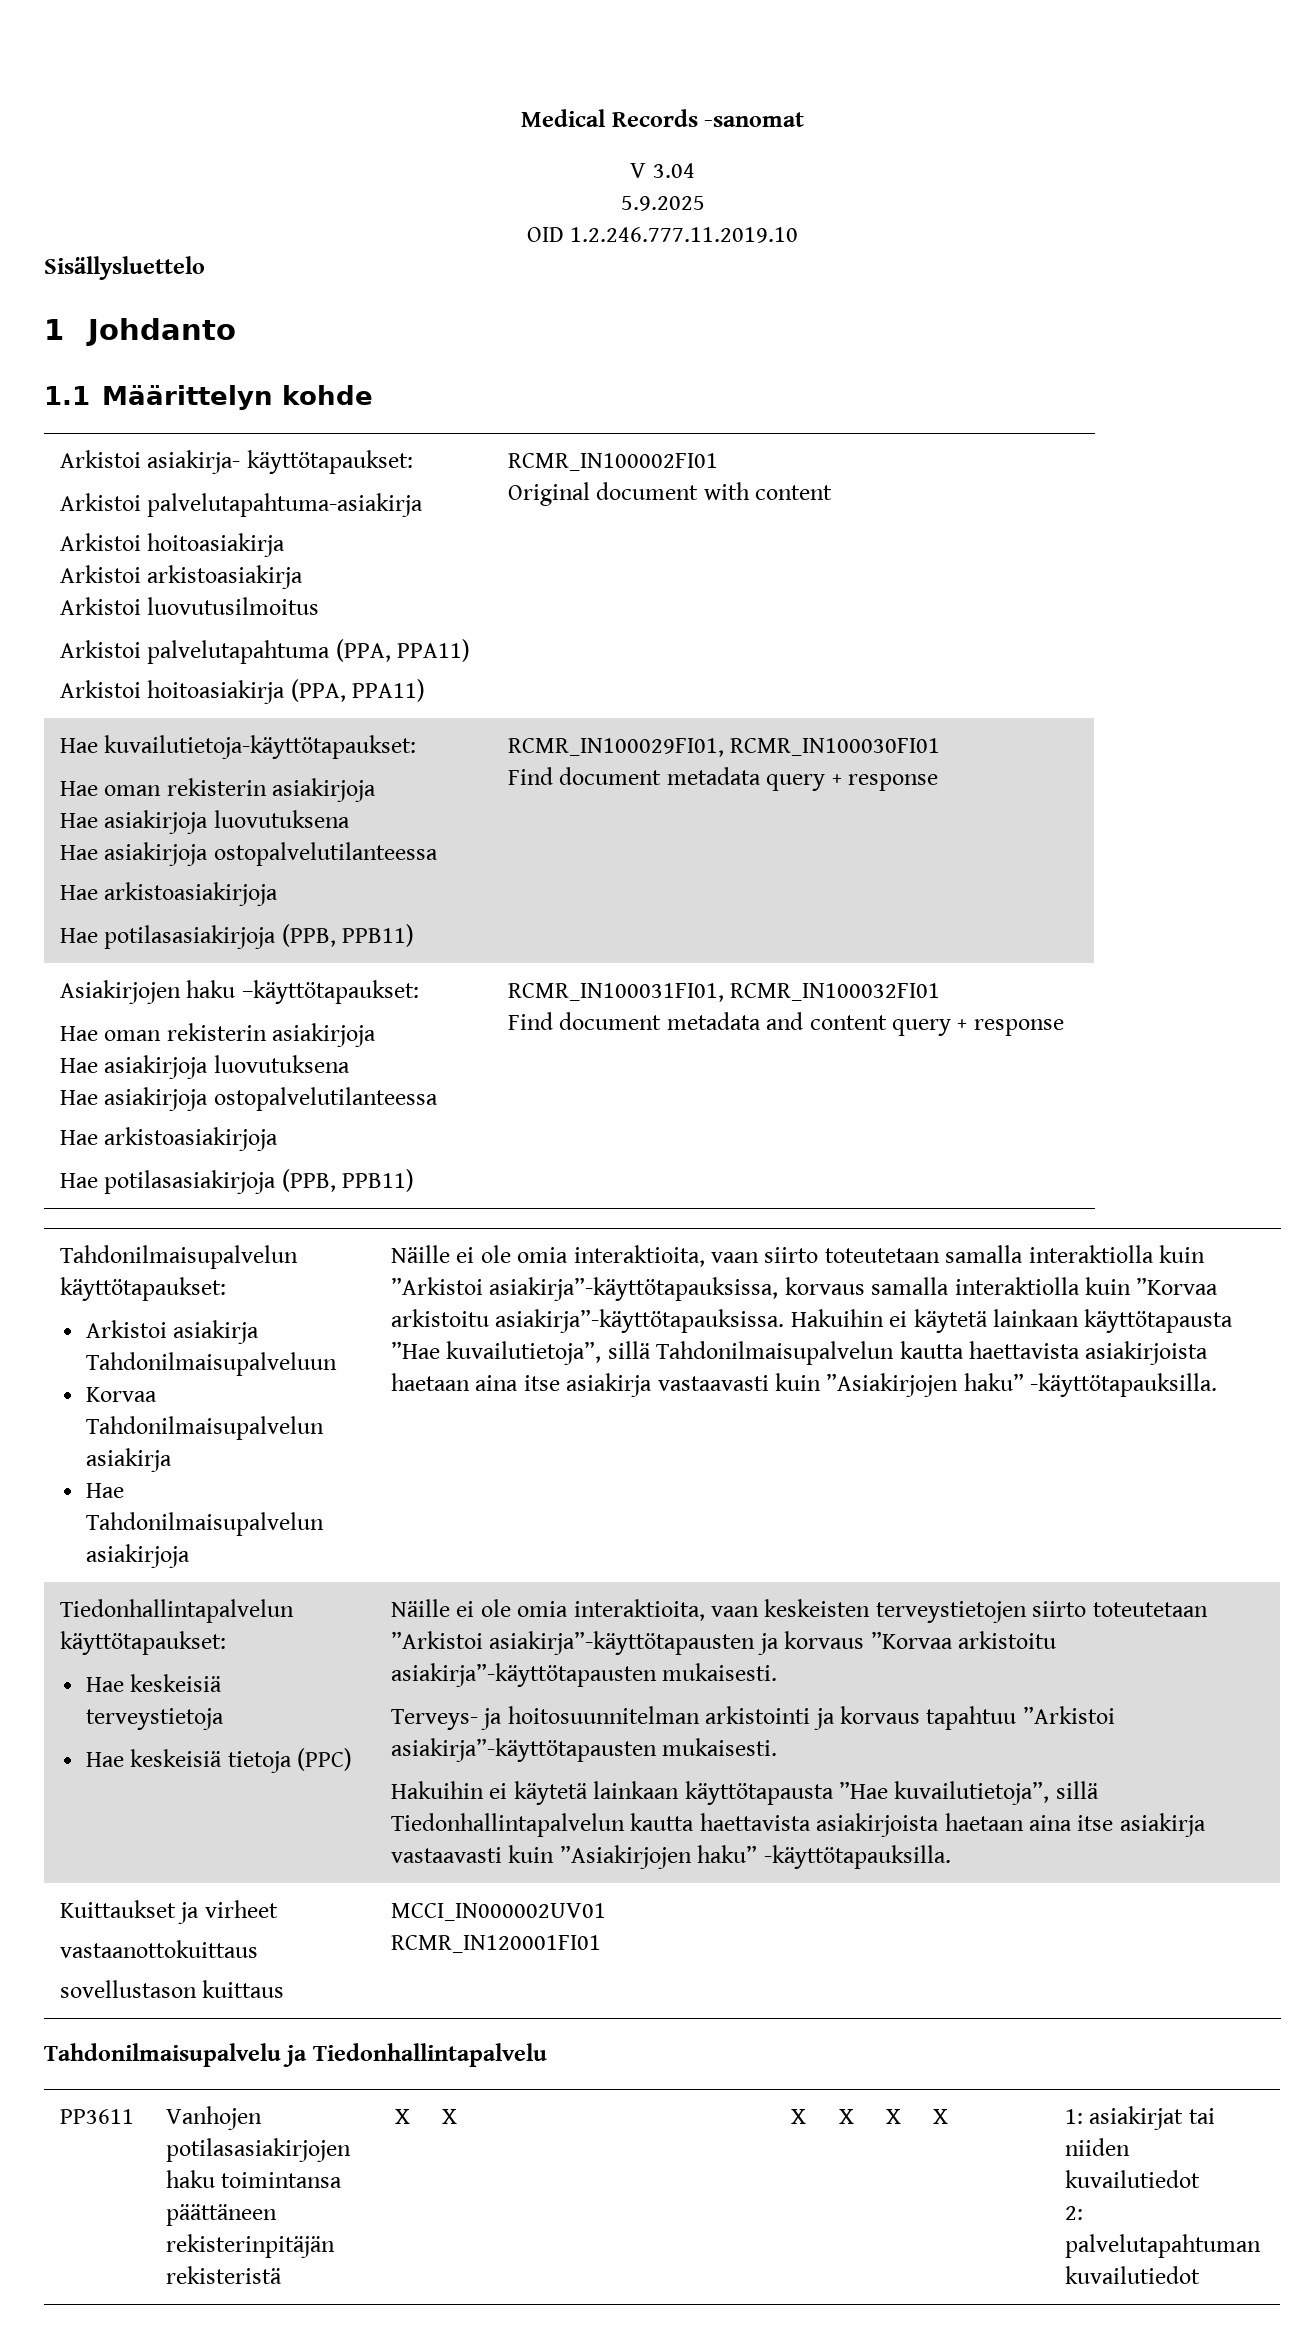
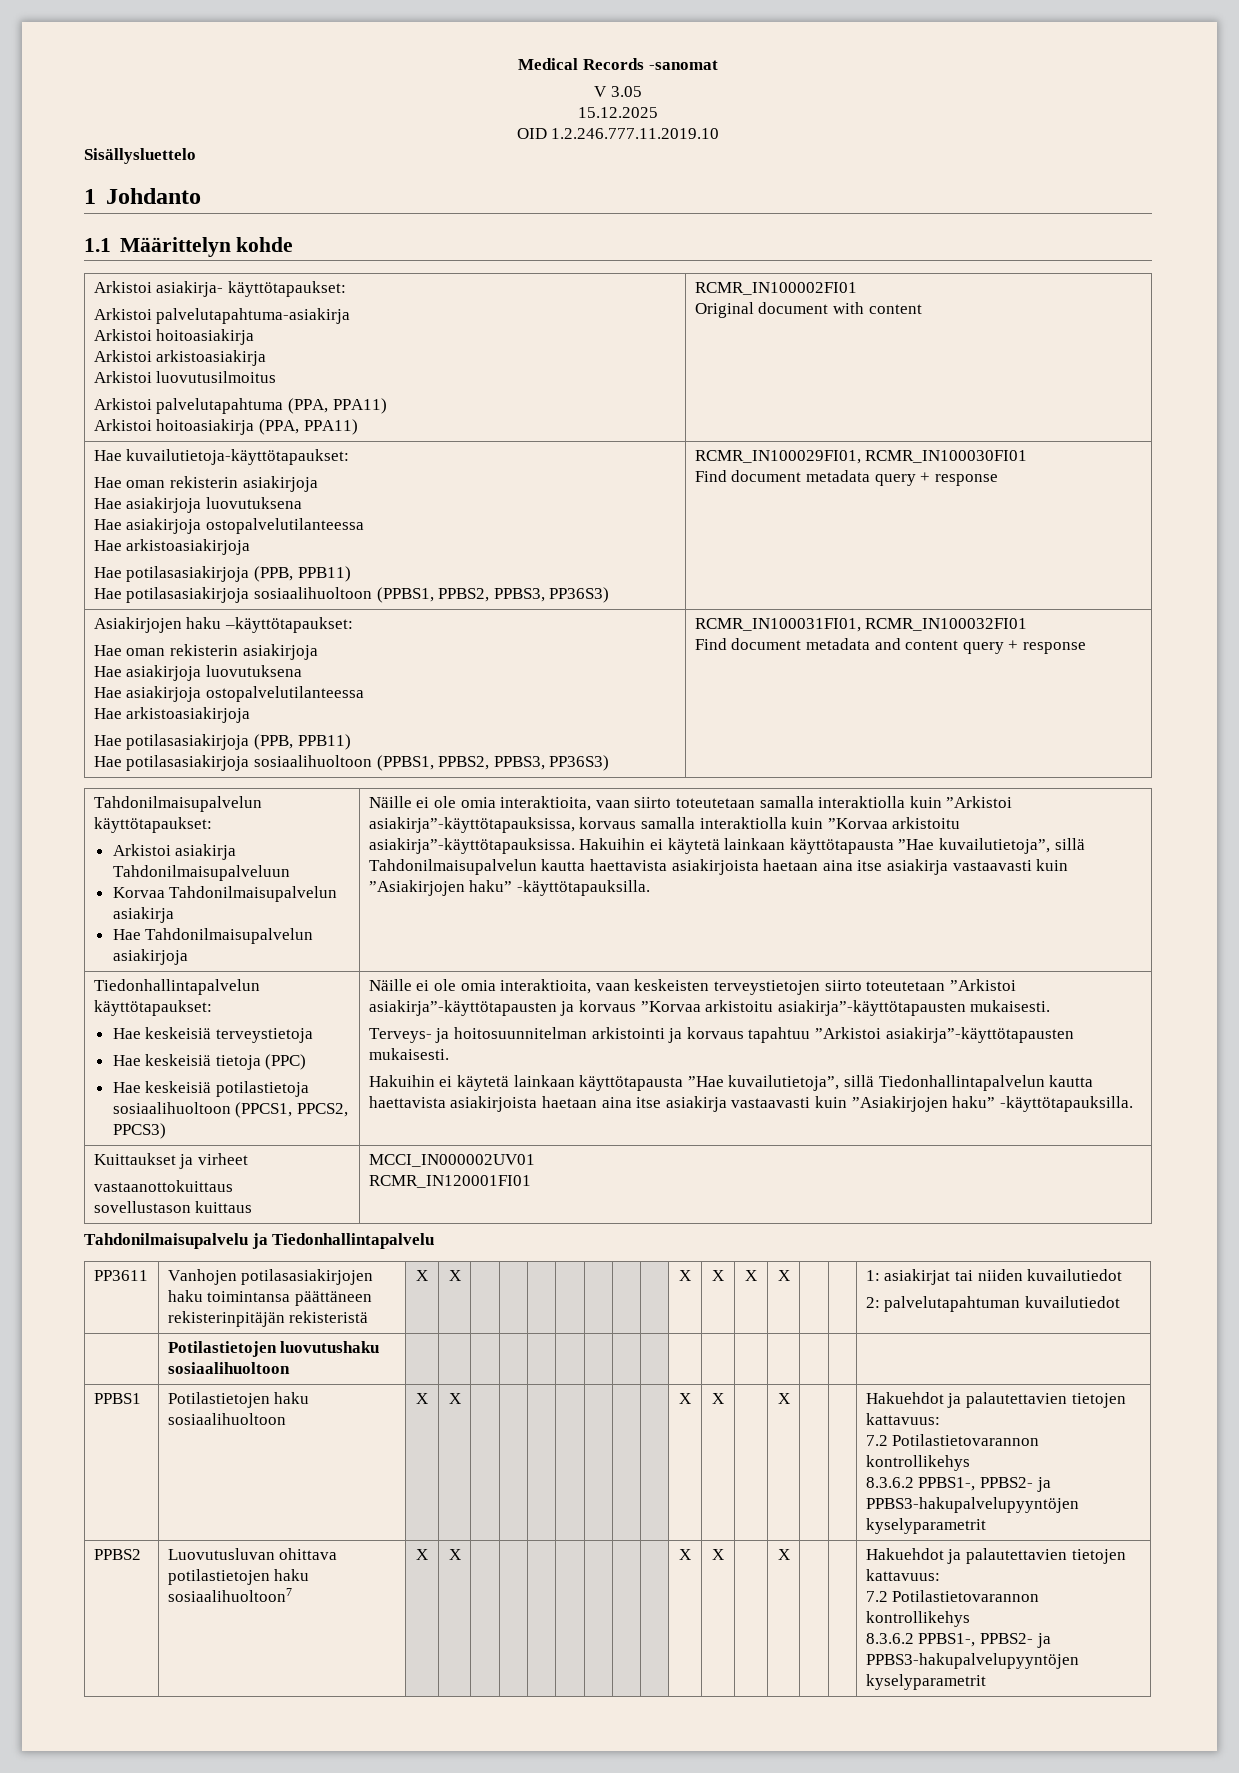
- V 3.04
- 5.9.2025
+ V 3.05
+ 15.12.2025
  Hae kuvailutietoja-käyttötapaukset:
  Hae oman rekisterin asiakirjoja
  Hae asiakirjoja luovutuksena
  Hae asiakirjoja ostopalvelutilanteessa
  Hae arkistoasiakirjoja
- Hae potilasasiakirjoja (PPB, PPB11) | RCMR_IN100029FI01, RCMR_IN100030FI01
+ Hae potilasasiakirjoja (PPB, PPB11)
+ Hae potilasasiakirjoja sosiaalihuoltoon (PPBS1, PPBS2, PPBS3, PP36S3) | RCMR_IN100029FI01, RCMR_IN100030FI01
  Asiakirjojen haku –käyttötapaukset:
  Hae oman rekisterin asiakirjoja
  Hae asiakirjoja luovutuksena
  Hae asiakirjoja ostopalvelutilanteessa
  Hae arkistoasiakirjoja
- Hae potilasasiakirjoja (PPB, PPB11) | RCMR_IN100031FI01, RCMR_IN100032FI01
+ Hae potilasasiakirjoja (PPB, PPB11)
+ Hae potilasasiakirjoja sosiaalihuoltoon (PPBS1, PPBS2, PPBS3, PP36S3) | RCMR_IN100031FI01, RCMR_IN100032FI01
+ Hae keskeisiä potilastietoja sosiaalihuoltoon (PPCS1, PPCS2, PPCS3)
+ | Potilastietojen luovutushaku sosiaalihuoltoon | | | | | | | | | | | | | | | |
+ PPBS1 | Potilastietojen haku sosiaalihuoltoon | X | X | | | | | | | | X | X | | X | | | Hakuehdot ja palautettavien tietojen kattavuus:
+ 7.2 Potilastietovarannon kontrollikehys
+ 8.3.6.2 PPBS1-, PPBS2- ja PPBS3-hakupalvelupyyntöjen kyselyparametrit
+ PPBS2 | Luovutusluvan ohittava potilastietojen haku sosiaalihuoltoon7 | X | X | | | | | | | | X | X | | X | | | Hakuehdot ja palautettavien tietojen kattavuus:
+ 7.2 Potilastietovarannon kontrollikehys
+ 8.3.6.2 PPBS1-, PPBS2- ja PPBS3-hakupalvelupyyntöjen kyselyparametrit

